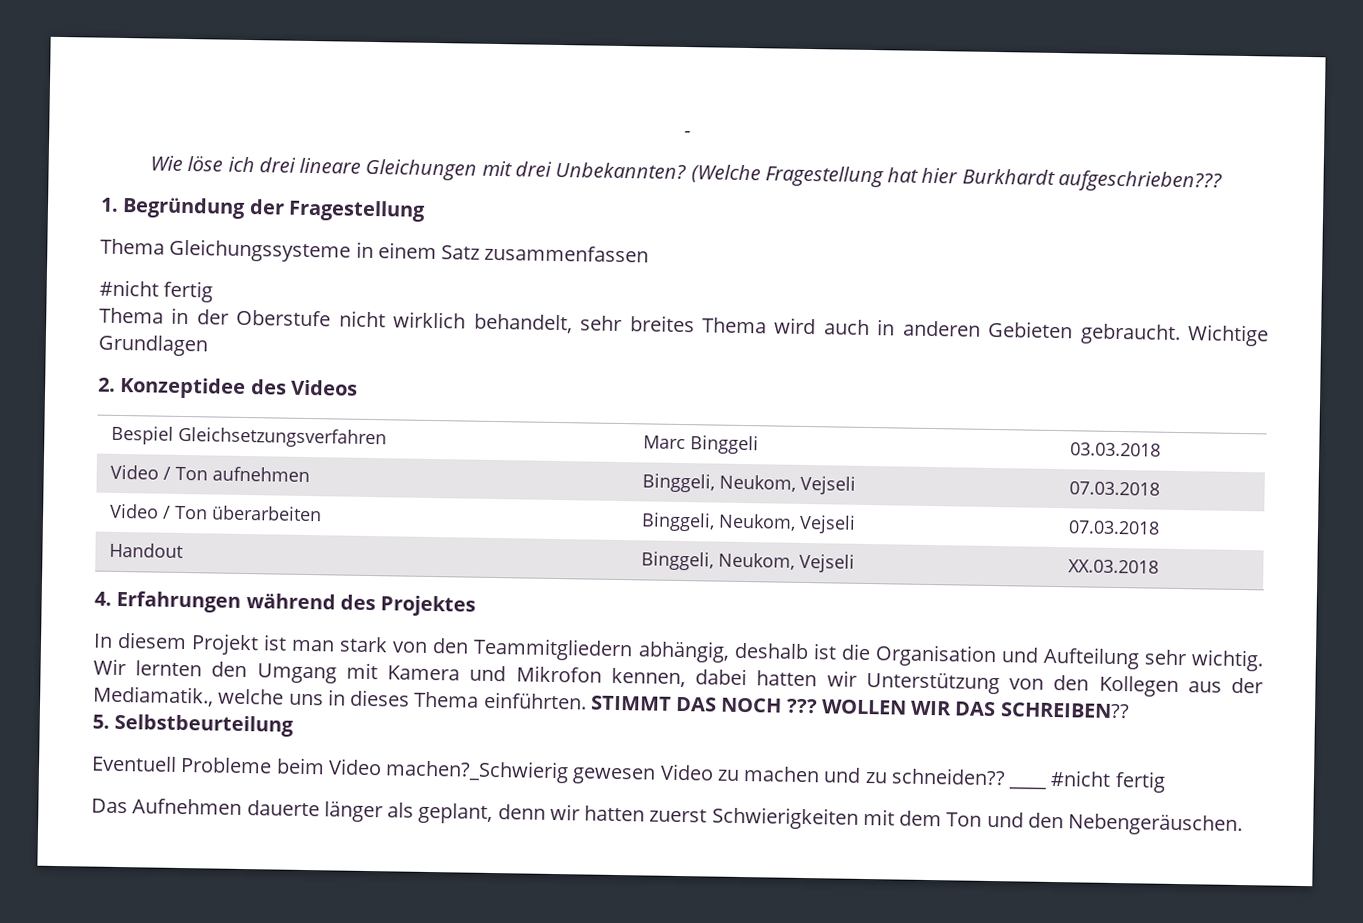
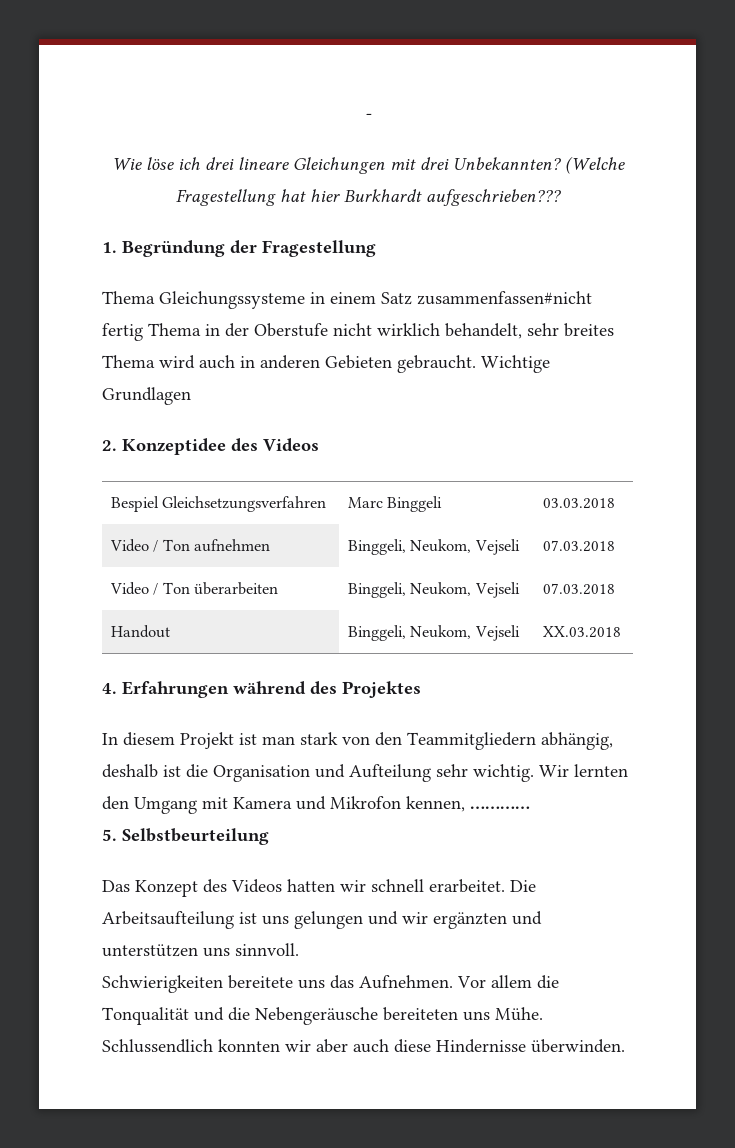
- Thema Gleichungssysteme in einem Satz zusammenfassen
- #nicht fertig
- Thema in der Oberstufe nicht wirklich behandelt, sehr breites Thema wird auch in anderen Gebieten gebraucht.
+ Thema Gleichungssysteme in einem Satz zusammenfassen#nicht fertig Thema in der Oberstufe nicht wirklich behandelt, sehr breites Thema wird auch in anderen Gebieten gebraucht.
- Wir lernten den Umgang mit Kamera und Mikrofon kennen, dabei hatten wir Unterstützung von den Kollegen aus der Mediamatik., welche uns in dieses Thema einführten. STIMMT DAS NOCH ??? WOLLEN WIR DAS SCHREIBEN??
+ Wir lernten den Umgang mit Kamera und Mikrofon kennen, …………
  5. Selbstbeurteilung
- Eventuell Probleme beim Video machen?_Schwierig gewesen Video zu machen und zu schneiden?? ____ #nicht fertig
- Das Aufnehmen dauerte länger als geplant, denn wir hatten zuerst Schwierigkeiten mit dem Ton und den Nebengeräuschen.
+ Das Konzept des Videos hatten wir schnell erarbeitet. Die Arbeitsaufteilung ist uns gelungen und wir ergänzten und unterstützen uns sinnvoll.
+ Schwierigkeiten bereitete uns das Aufnehmen. Vor allem die Tonqualität und die Nebengeräusche bereiteten uns Mühe. Schlussendlich konnten wir aber auch diese Hindernisse überwinden.

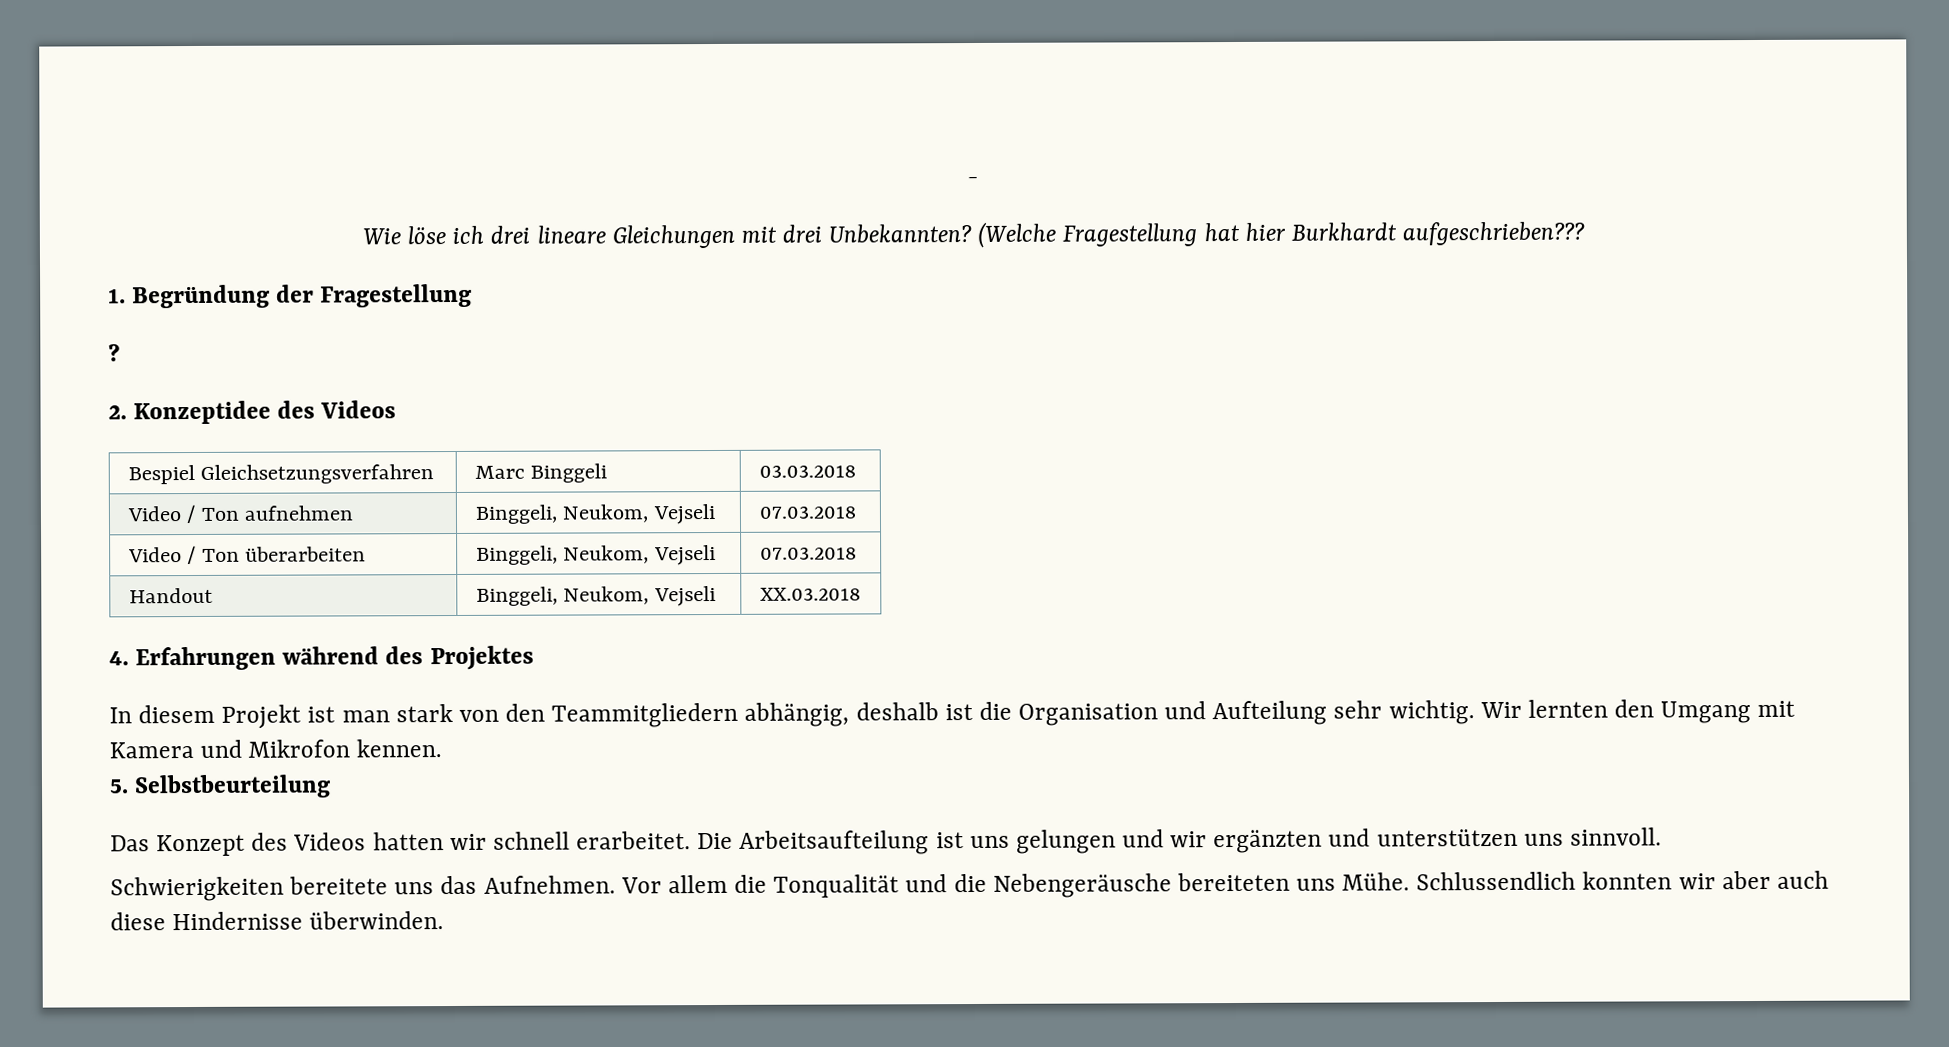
- Thema Gleichungssysteme in einem Satz zusammenfassen#nicht fertig Thema in der Oberstufe nicht wirklich behandelt, sehr breites Thema wird auch in anderen Gebieten gebraucht. Wichtige Grundlagen
+ ?
- Wir lernten den Umgang mit Kamera und Mikrofon kennen, …………
+ Wir lernten den Umgang mit Kamera und Mikrofon kennen.

